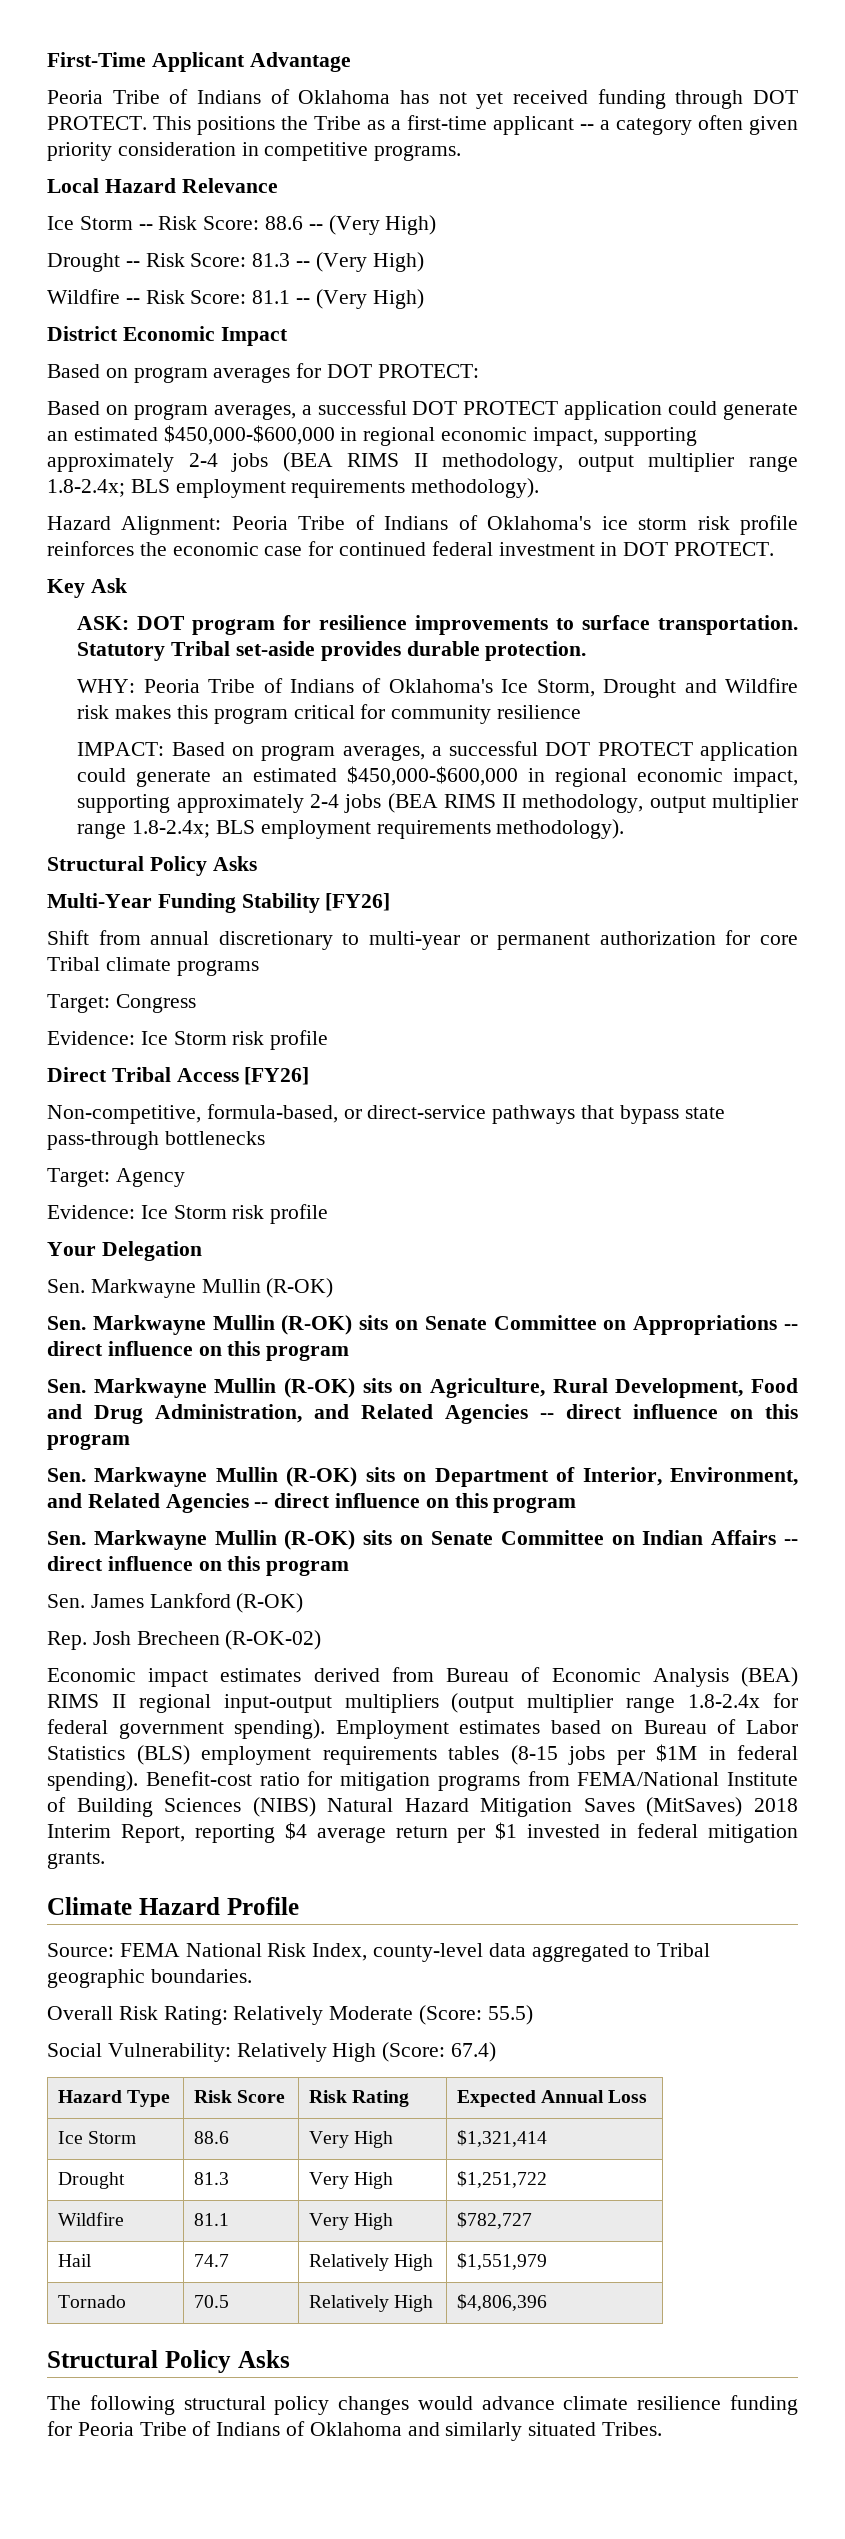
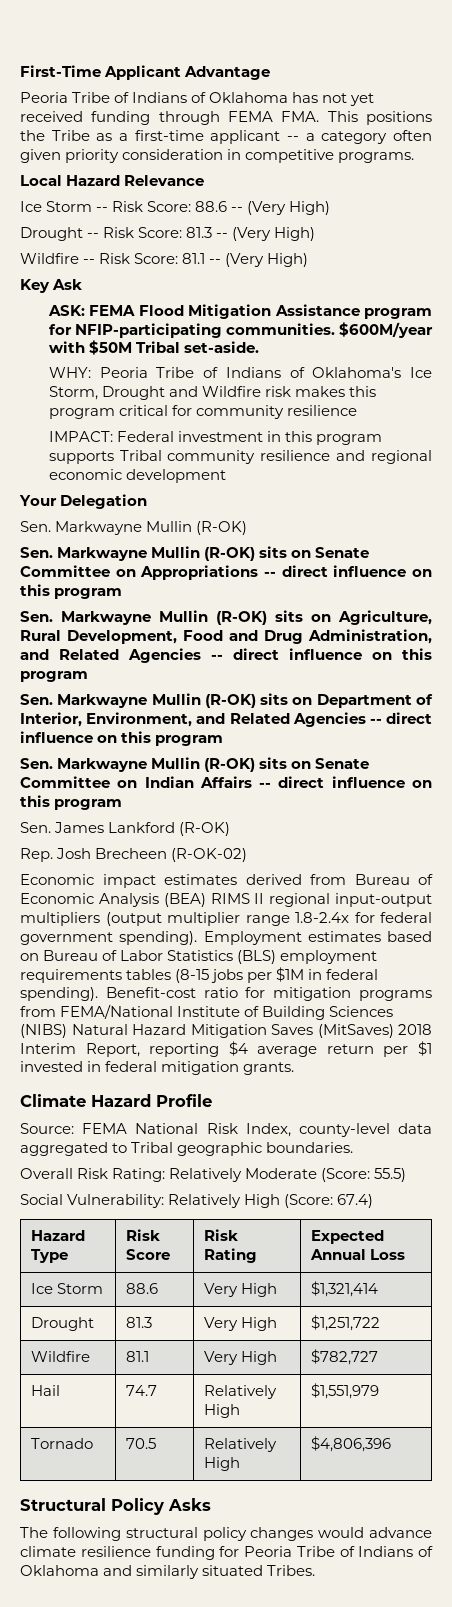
- Peoria Tribe of Indians of Oklahoma has not yet received funding through DOT PROTECT. This positions the Tribe as a first-time applicant -- a category often given priority consideration in competitive programs.
+ Peoria Tribe of Indians of Oklahoma has not yet received funding through FEMA FMA. This positions the Tribe as a first-time applicant -- a category often given priority consideration in competitive programs.
- District Economic Impact
- Based on program averages for DOT PROTECT:
- Based on program averages, a successful DOT PROTECT application could generate an estimated $450,000-$600,000 in regional economic impact, supporting approximately 2-4 jobs (BEA RIMS II methodology, output multiplier range 1.8-2.4x; BLS employment requirements methodology).
- Hazard Alignment: Peoria Tribe of Indians of Oklahoma's ice storm risk profile reinforces the economic case for continued federal investment in DOT PROTECT.
  Key Ask
- ASK: DOT program for resilience improvements to surface transportation. Statutory Tribal set-aside provides durable protection.
+ ASK: FEMA Flood Mitigation Assistance program for NFIP-participating communities. $600M/year with $50M Tribal set-aside.
- IMPACT: Based on program averages, a successful DOT PROTECT application could generate an estimated $450,000-$600,000 in regional economic impact, supporting approximately 2-4 jobs (BEA RIMS II methodology, output multiplier range 1.8-2.4x; BLS employment requirements methodology).
- Structural Policy Asks
- Multi-Year Funding Stability [FY26]
- Shift from annual discretionary to multi-year or permanent authorization for core Tribal climate programs
- Target: Congress
- Evidence: Ice Storm risk profile
- Direct Tribal Access [FY26]
- Non-competitive, formula-based, or direct-service pathways that bypass state pass-through bottlenecks
- Target: Agency
- Evidence: Ice Storm risk profile
+ IMPACT: Federal investment in this program supports Tribal community resilience and regional economic development

